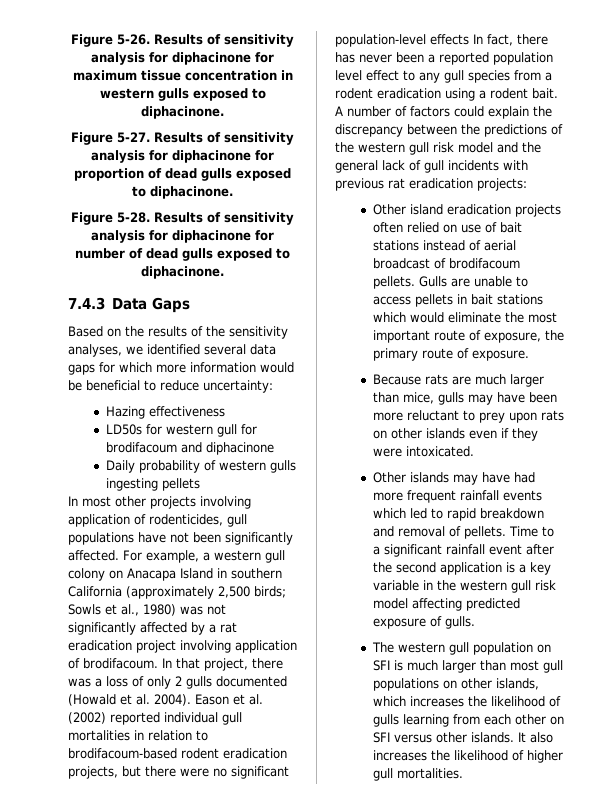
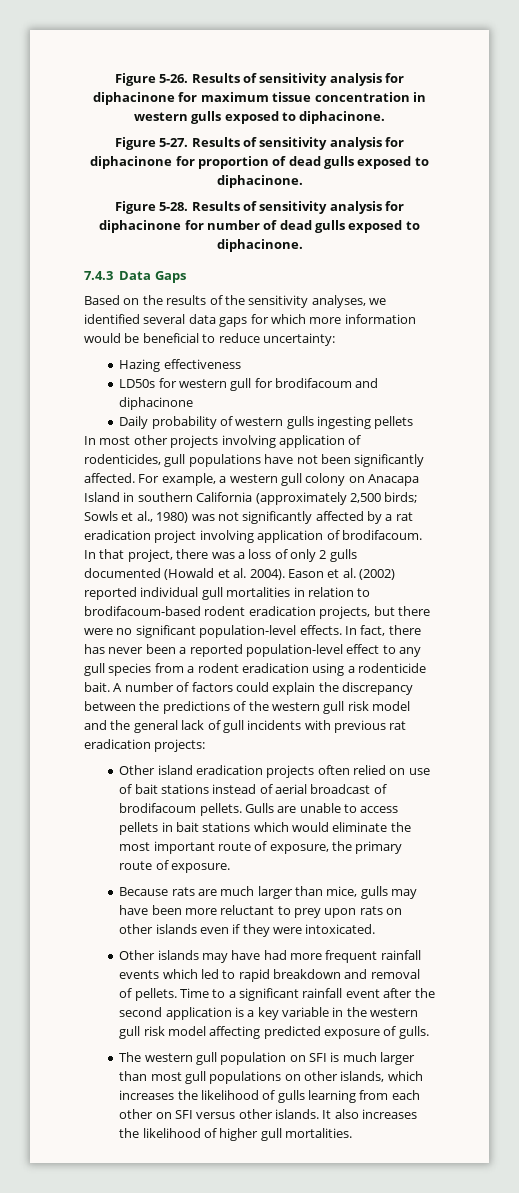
- Eason et al. (2002) reported individual gull mortalities in relation to brodifacoum-based rodent eradication projects, but there were no significant population-level effects In fact, there has never been a reported population level effect to any gull species from a rodent eradication using a rodent bait.
+ Eason et al. (2002) reported individual gull mortalities in relation to brodifacoum-based rodent eradication projects, but there were no significant population-level effects. In fact, there has never been a reported population-level effect to any gull species from a rodent eradication using a rodenticide bait.

